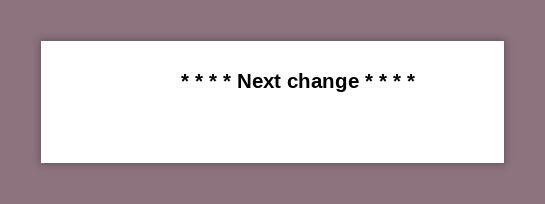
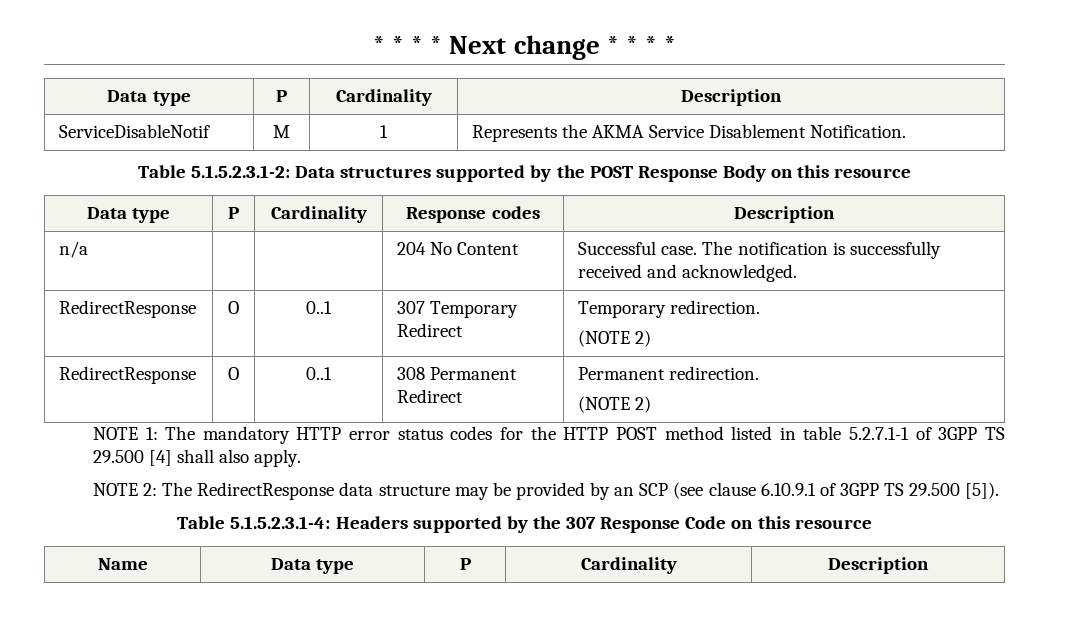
  * * * * Next change * * * *
+ Data type | P | Cardinality | Description
+ ServiceDisableNotif | M | 1 | Represents the AKMA Service Disablement Notification.
+ Table 5.1.5.2.3.1-2: Data structures supported by the POST Response Body on this resource
+ Data type | P | Cardinality | Response codes | Description
+ n/a | | | 204 No Content | Successful case. The notification is successfully received and acknowledged.
+ RedirectResponse | O | 0..1 | 307 Temporary Redirect | Temporary redirection.
+ (NOTE 2)
+ RedirectResponse | O | 0..1 | 308 Permanent Redirect | Permanent redirection.
+ (NOTE 2)
+ NOTE 1: The mandatory HTTP error status codes for the HTTP POST method listed in table 5.2.7.1-1 of 3GPP TS 29.500 [4] shall also apply.
+ NOTE 2: The RedirectResponse data structure may be provided by an SCP (see clause 6.10.9.1 of 3GPP TS 29.500 [5]).
+ Table 5.1.5.2.3.1-4: Headers supported by the 307 Response Code on this resource
+ Name | Data type | P | Cardinality | Description

